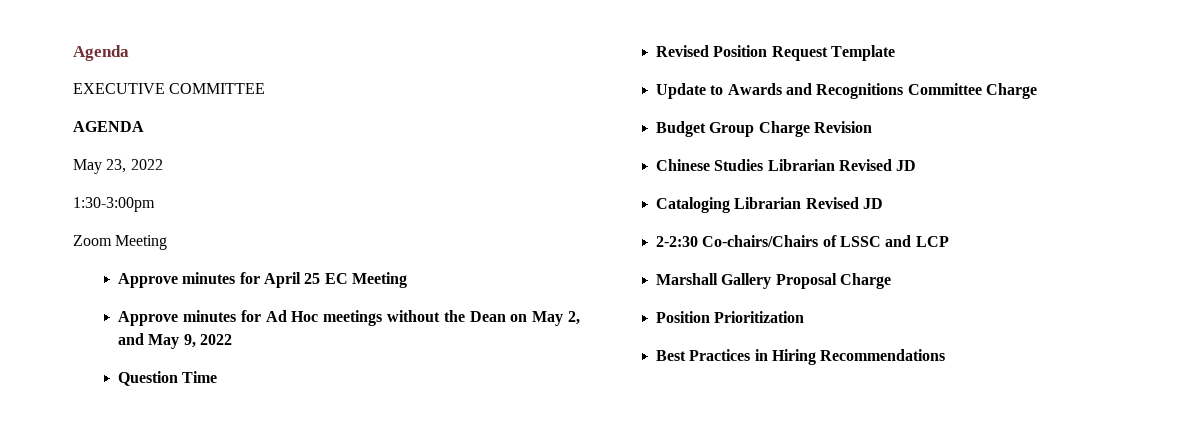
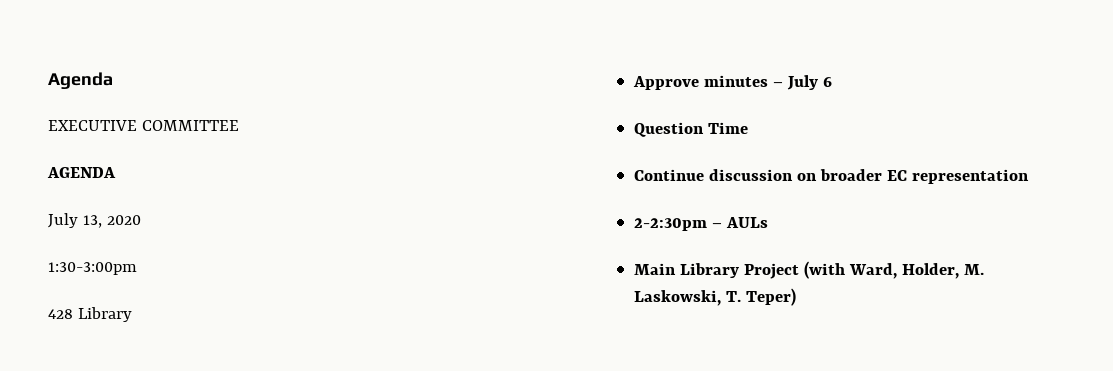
- May 23, 2022
+ July 13, 2020
- Zoom Meeting
- Approve minutes for April 25 EC Meeting
- Approve minutes for Ad Hoc meetings without the Dean on May 2, and May 9, 2022
+ 428 Library
+ Approve minutes – July 6
  Question Time
- Revised Position Request Template
- Update to Awards and Recognitions Committee Charge
- Budget Group Charge Revision
- Chinese Studies Librarian Revised JD
- Cataloging Librarian Revised JD
- 2-2:30 Co-chairs/Chairs of LSSC and LCP
- Marshall Gallery Proposal Charge
- Position Prioritization
- Best Practices in Hiring Recommendations
+ Continue discussion on broader EC representation
+ 2-2:30pm – AULs
+ Main Library Project (with Ward, Holder, M. Laskowski, T. Teper)

